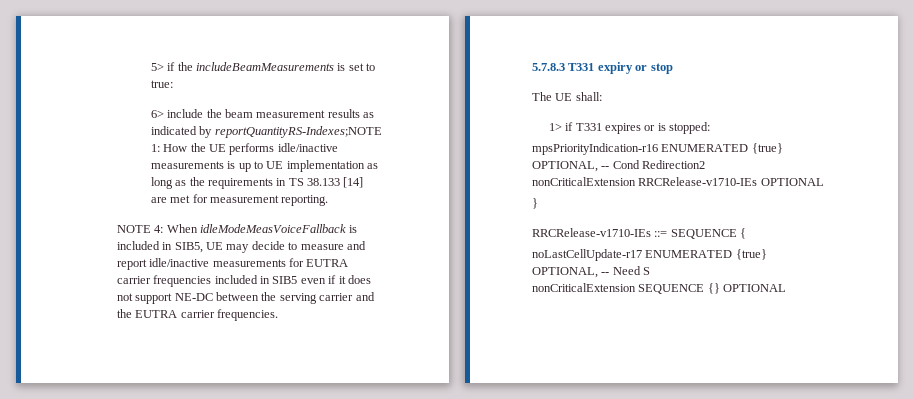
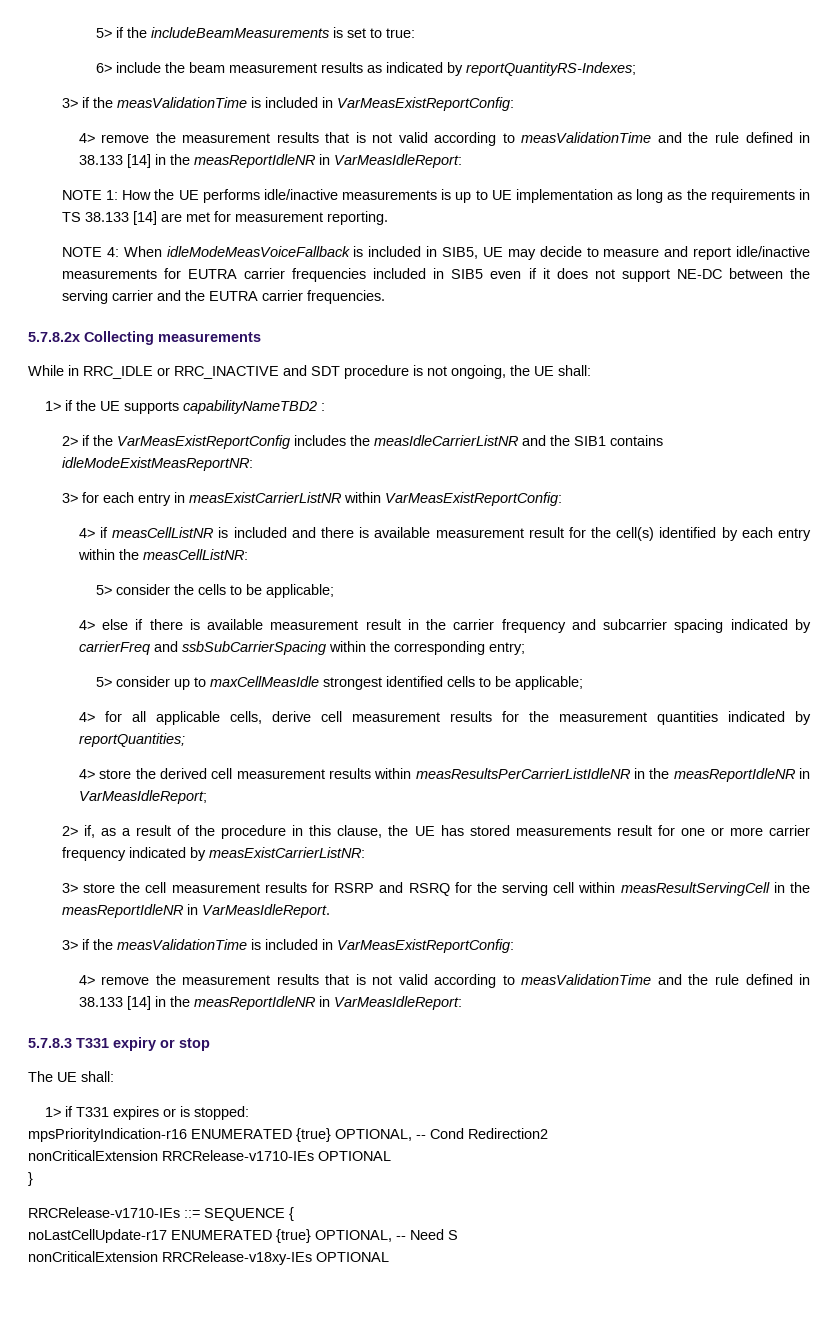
- 6> include the beam measurement results as indicated by reportQuantityRS-Indexes;NOTE 1: How the UE performs idle/inactive measurements is up to UE implementation as long as the requirements in TS 38.133 [14] are met for measurement reporting.
+ 6> include the beam measurement results as indicated by reportQuantityRS-Indexes;
+ 3> if the measValidationTime is included in VarMeasExistReportConfig:
+ 4> remove the measurement results that is not valid according to measValidationTime and the rule defined in 38.133 [14] in the measReportIdleNR in VarMeasIdleReport:
+ NOTE 1: How the UE performs idle/inactive measurements is up to UE implementation as long as the requirements in TS 38.133 [14] are met for measurement reporting.
+ 5.7.8.2x Collecting measurements
+ While in RRC_IDLE or RRC_INACTIVE and SDT procedure is not ongoing, the UE shall:
+ 1> if the UE supports capabilityNameTBD2 :
+ 2> if the VarMeasExistReportConfig includes the measIdleCarrierListNR and the SIB1 contains idleModeExistMeasReportNR:
+ 3> for each entry in measExistCarrierListNR within VarMeasExistReportConfig:
+ 4> if measCellListNR is included and there is available measurement result for the cell(s) identified by each entry within the measCellListNR:
+ 5> consider the cells to be applicable;
+ 4> else if there is available measurement result in the carrier frequency and subcarrier spacing indicated by carrierFreq and ssbSubCarrierSpacing within the corresponding entry;
+ 5> consider up to maxCellMeasIdle strongest identified cells to be applicable;
+ 4> for all applicable cells, derive cell measurement results for the measurement quantities indicated by reportQuantities;
+ 4> store the derived cell measurement results within measResultsPerCarrierListIdleNR in the measReportIdleNR in VarMeasIdleReport;
+ 2> if, as a result of the procedure in this clause, the UE has stored measurements result for one or more carrier frequency indicated by measExistCarrierListNR:
+ 3> store the cell measurement results for RSRP and RSRQ for the serving cell within measResultServingCell in the measReportIdleNR in VarMeasIdleReport.
+ 3> if the measValidationTime is included in VarMeasExistReportConfig:
+ 4> remove the measurement results that is not valid according to measValidationTime and the rule defined in 38.133 [14] in the measReportIdleNR in VarMeasIdleReport:
- nonCriticalExtension SEQUENCE {} OPTIONAL
+ nonCriticalExtension RRCRelease-v18xy-IEs OPTIONAL

